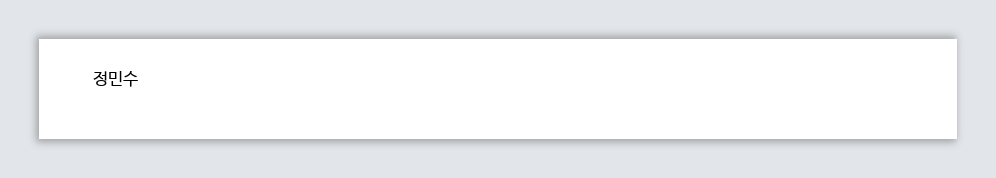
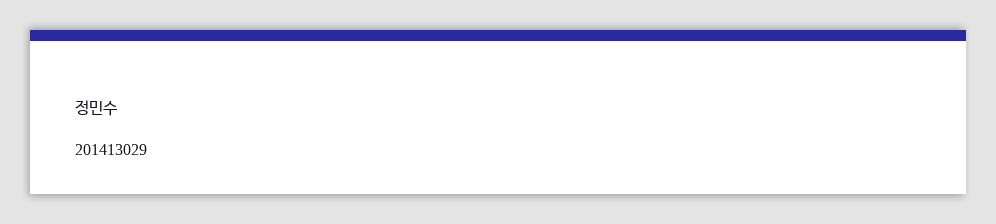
+ 201413029

